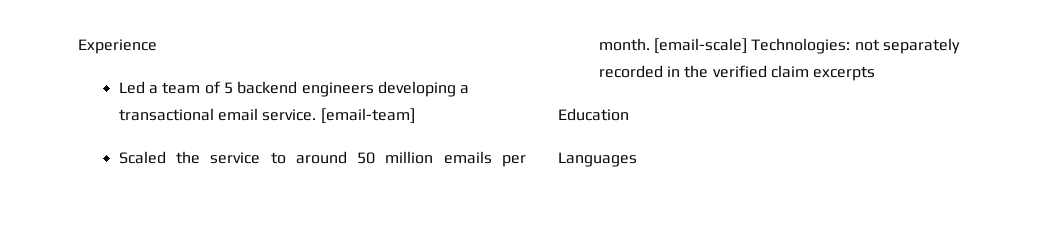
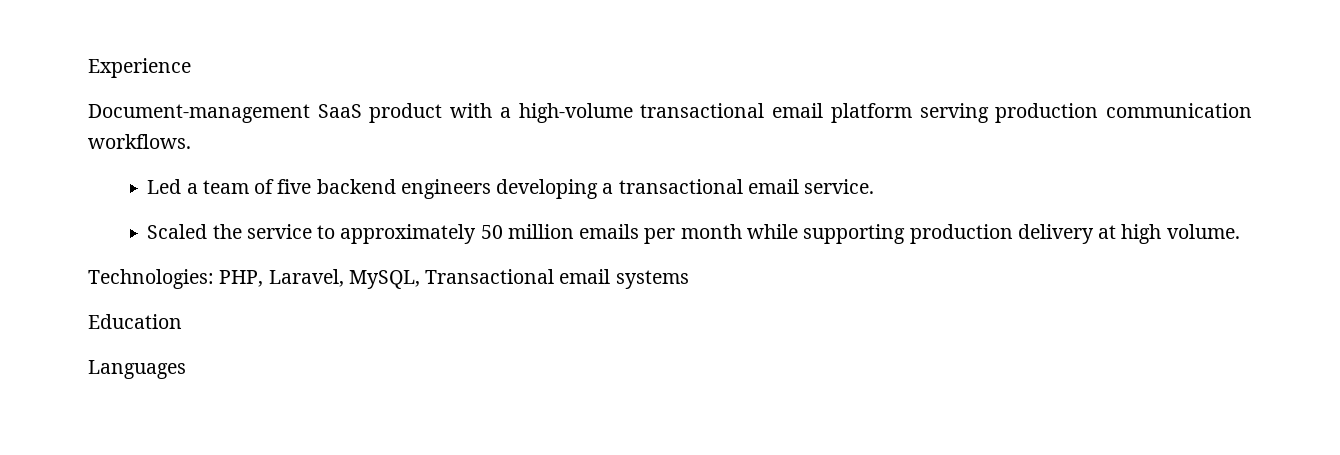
+ Document-management SaaS product with a high-volume transactional email platform serving production communication workflows.
- Led a team of 5 backend engineers developing a transactional email service. [email-team]
+ Led a team of five backend engineers developing a transactional email service.
- Scaled the service to around 50 million emails per month. [email-scale] Technologies: not separately recorded in the verified claim excerpts
+ Scaled the service to approximately 50 million emails per month while supporting production delivery at high volume.
+ Technologies: PHP, Laravel, MySQL, Transactional email systems

